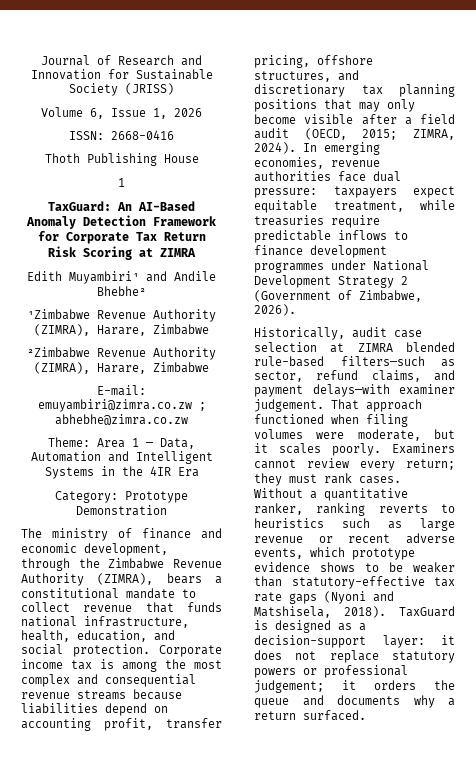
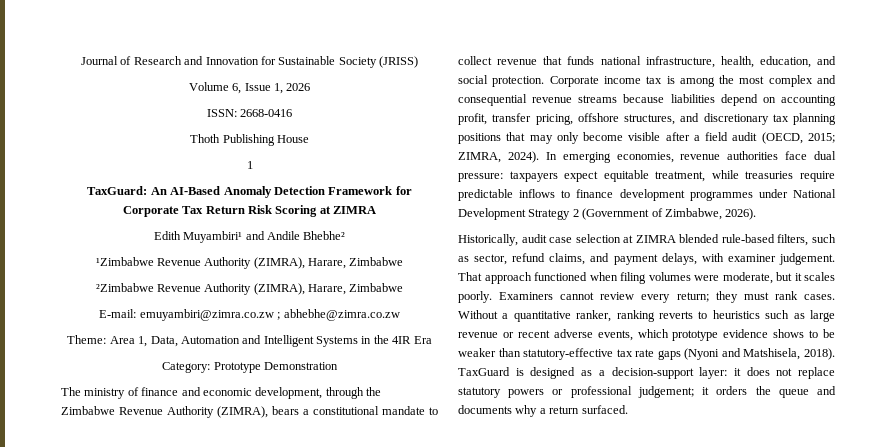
- Theme: Area 1 — Data, Automation and Intelligent Systems in the 4IR Era
+ Theme: Area 1, Data, Automation and Intelligent Systems in the 4IR Era
- Historically, audit case selection at ZIMRA blended rule-based filters—such as sector, refund claims, and payment delays—with examiner judgement.
+ Historically, audit case selection at ZIMRA blended rule-based filters, such as sector, refund claims, and payment delays, with examiner judgement.

